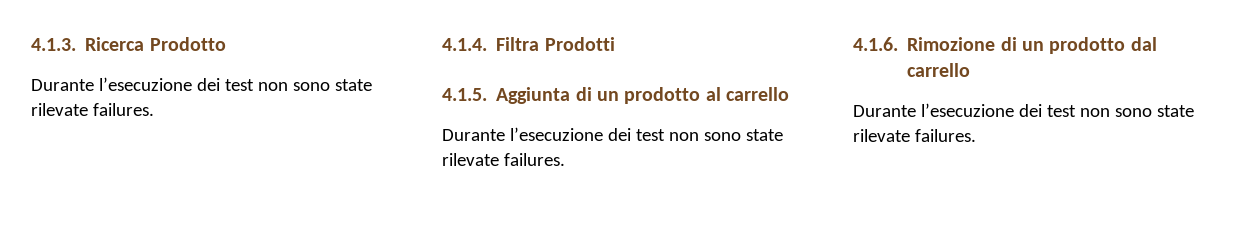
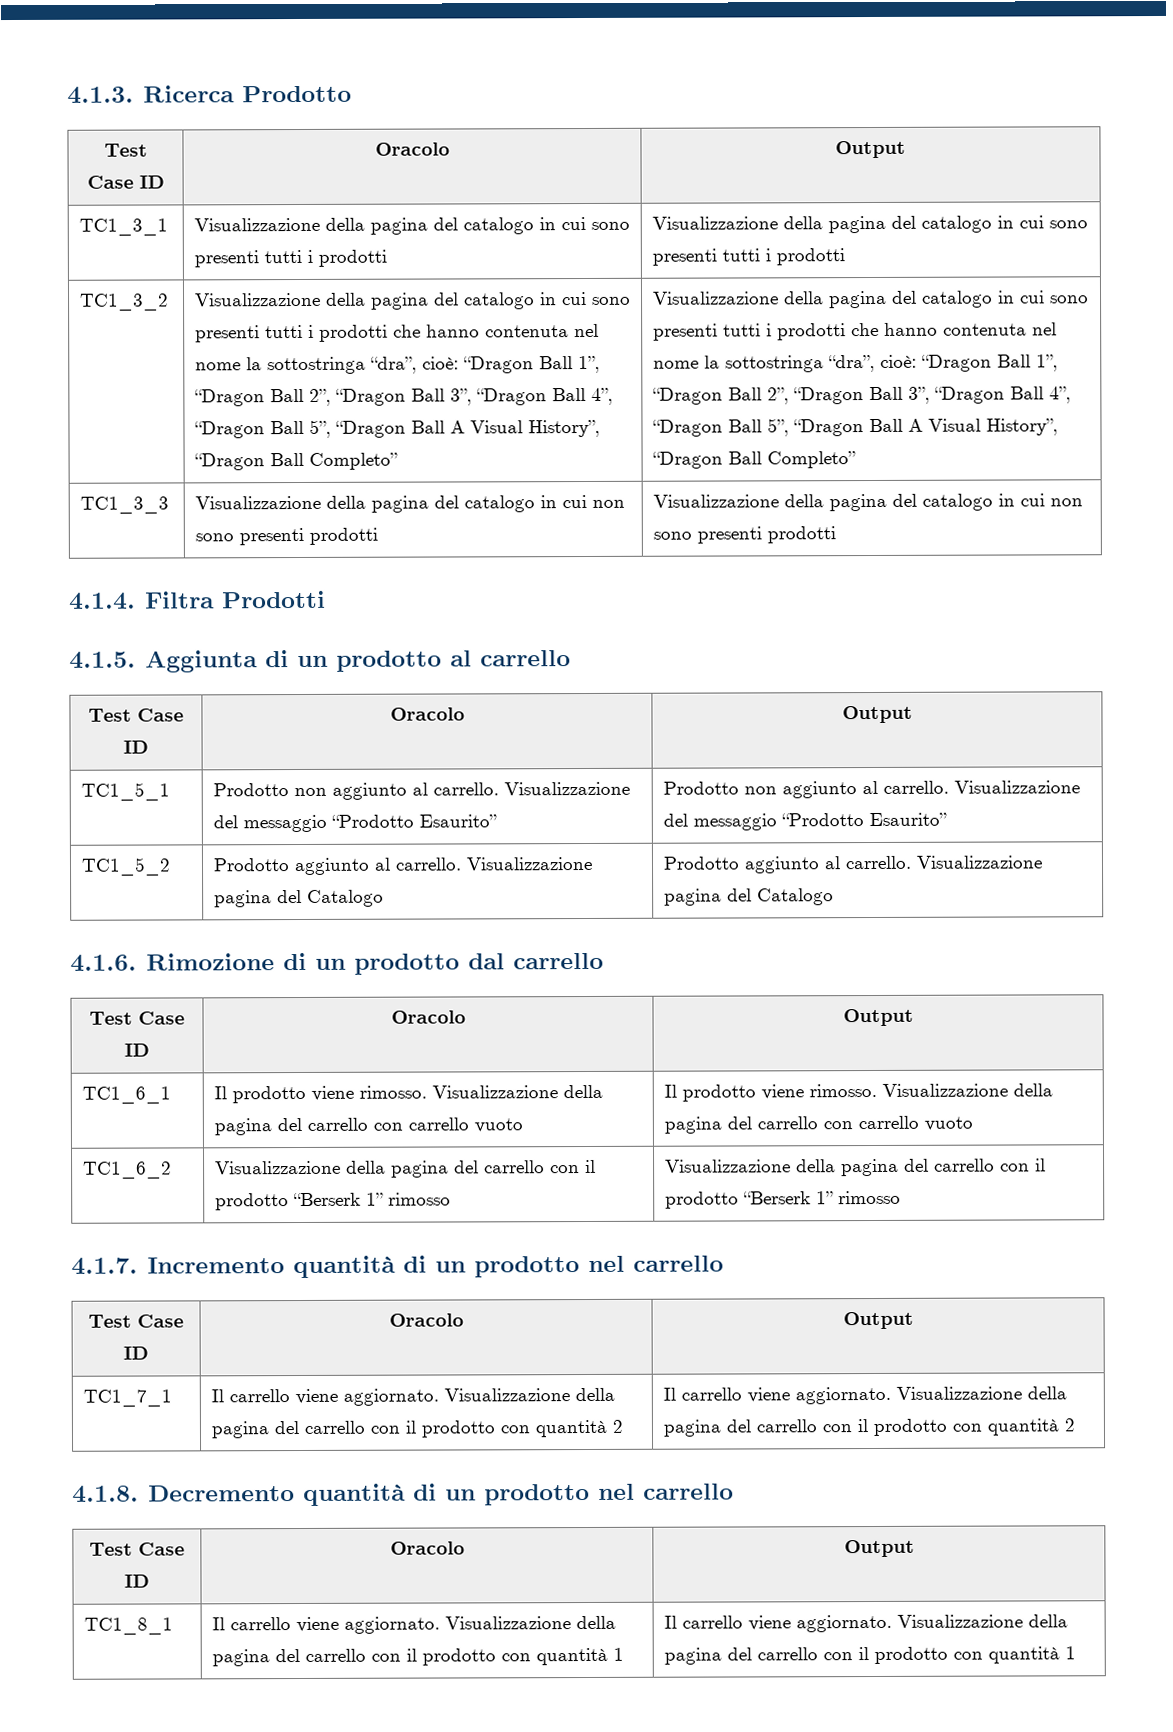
  4.1.3. Ricerca Prodotto
- Durante l’esecuzione dei test non sono state rilevate failures.
+ Test Case ID | Oracolo | Output
+ TC1_3_1 | Visualizzazione della pagina del catalogo in cui sono presenti tutti i prodotti | Visualizzazione della pagina del catalogo in cui sono presenti tutti i prodotti
+ TC1_3_2 | Visualizzazione della pagina del catalogo in cui sono presenti tutti i prodotti che hanno contenuta nel nome la sottostringa “dra”, cioè: “Dragon Ball 1”, “Dragon Ball 2”, “Dragon Ball 3”, “Dragon Ball 4”, “Dragon Ball 5”, “Dragon Ball A Visual History”, “Dragon Ball Completo” | Visualizzazione della pagina del catalogo in cui sono presenti tutti i prodotti che hanno contenuta nel nome la sottostringa “dra”, cioè: “Dragon Ball 1”, “Dragon Ball 2”, “Dragon Ball 3”, “Dragon Ball 4”, “Dragon Ball 5”, “Dragon Ball A Visual History”, “Dragon Ball Completo”
+ TC1_3_3 | Visualizzazione della pagina del catalogo in cui non sono presenti prodotti | Visualizzazione della pagina del catalogo in cui non sono presenti prodotti
  4.1.5. Aggiunta di un prodotto al carrello
- Durante l’esecuzione dei test non sono state rilevate failures.
+ Test Case ID | Oracolo | Output
+ TC1_5_1 | Prodotto non aggiunto al carrello. Visualizzazione del messaggio “Prodotto Esaurito” | Prodotto non aggiunto al carrello. Visualizzazione del messaggio “Prodotto Esaurito”
+ TC1_5_2 | Prodotto aggiunto al carrello. Visualizzazione pagina del Catalogo | Prodotto aggiunto al carrello. Visualizzazione pagina del Catalogo
  4.1.6. Rimozione di un prodotto dal carrello
- Durante l’esecuzione dei test non sono state rilevate failures.
+ Test Case ID | Oracolo | Output
+ TC1_6_1 | Il prodotto viene rimosso. Visualizzazione della pagina del carrello con carrello vuoto | Il prodotto viene rimosso. Visualizzazione della pagina del carrello con carrello vuoto
+ TC1_6_2 | Visualizzazione della pagina del carrello con il prodotto “Berserk 1” rimosso | Visualizzazione della pagina del carrello con il prodotto “Berserk 1” rimosso
+ 4.1.7. Incremento quantità di un prodotto nel carrello
+ Test Case ID | Oracolo | Output
+ TC1_7_1 | Il carrello viene aggiornato. Visualizzazione della pagina del carrello con il prodotto con quantità 2 | Il carrello viene aggiornato. Visualizzazione della pagina del carrello con il prodotto con quantità 2
+ 4.1.8. Decremento quantità di un prodotto nel carrello
+ Test Case ID | Oracolo | Output
+ TC1_8_1 | Il carrello viene aggiornato. Visualizzazione della pagina del carrello con il prodotto con quantità 1 | Il carrello viene aggiornato. Visualizzazione della pagina del carrello con il prodotto con quantità 1

